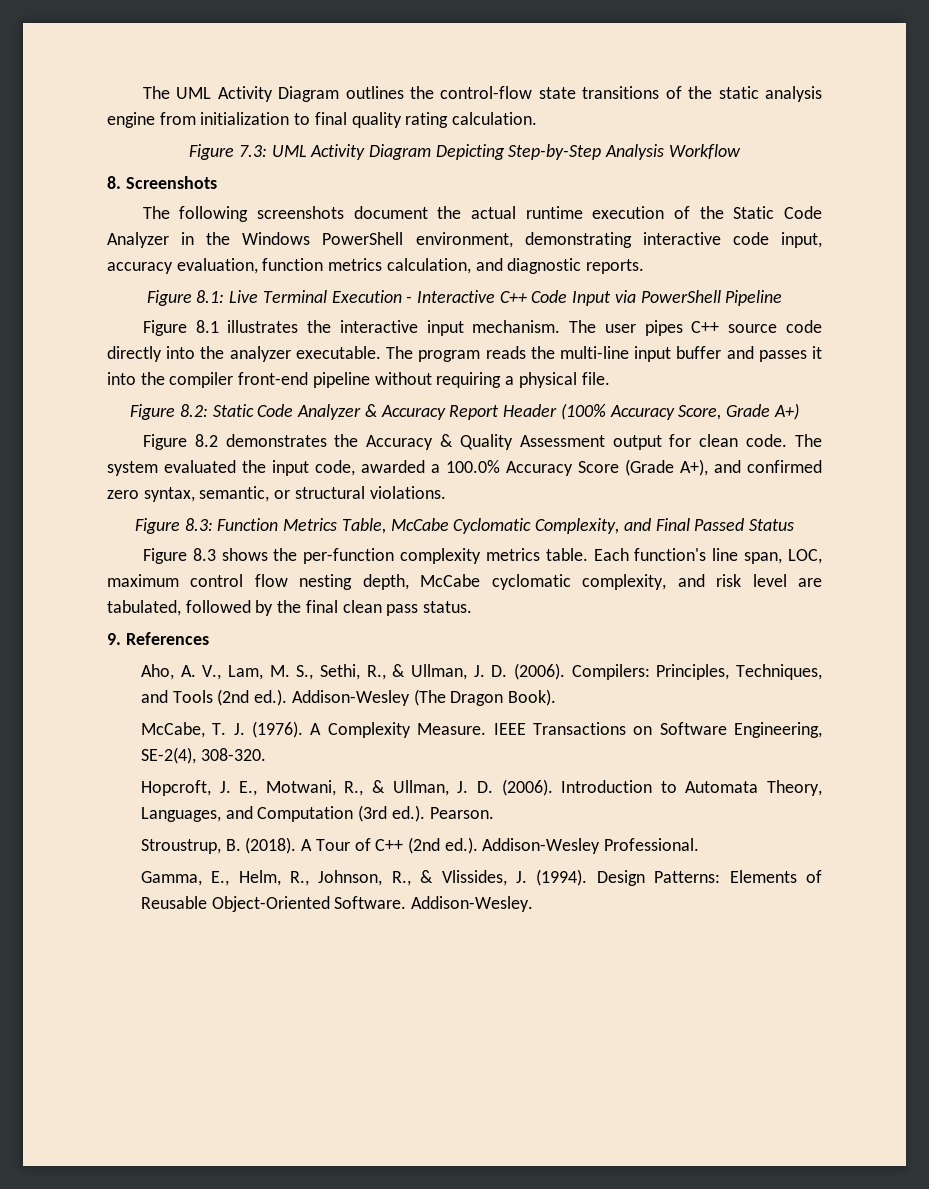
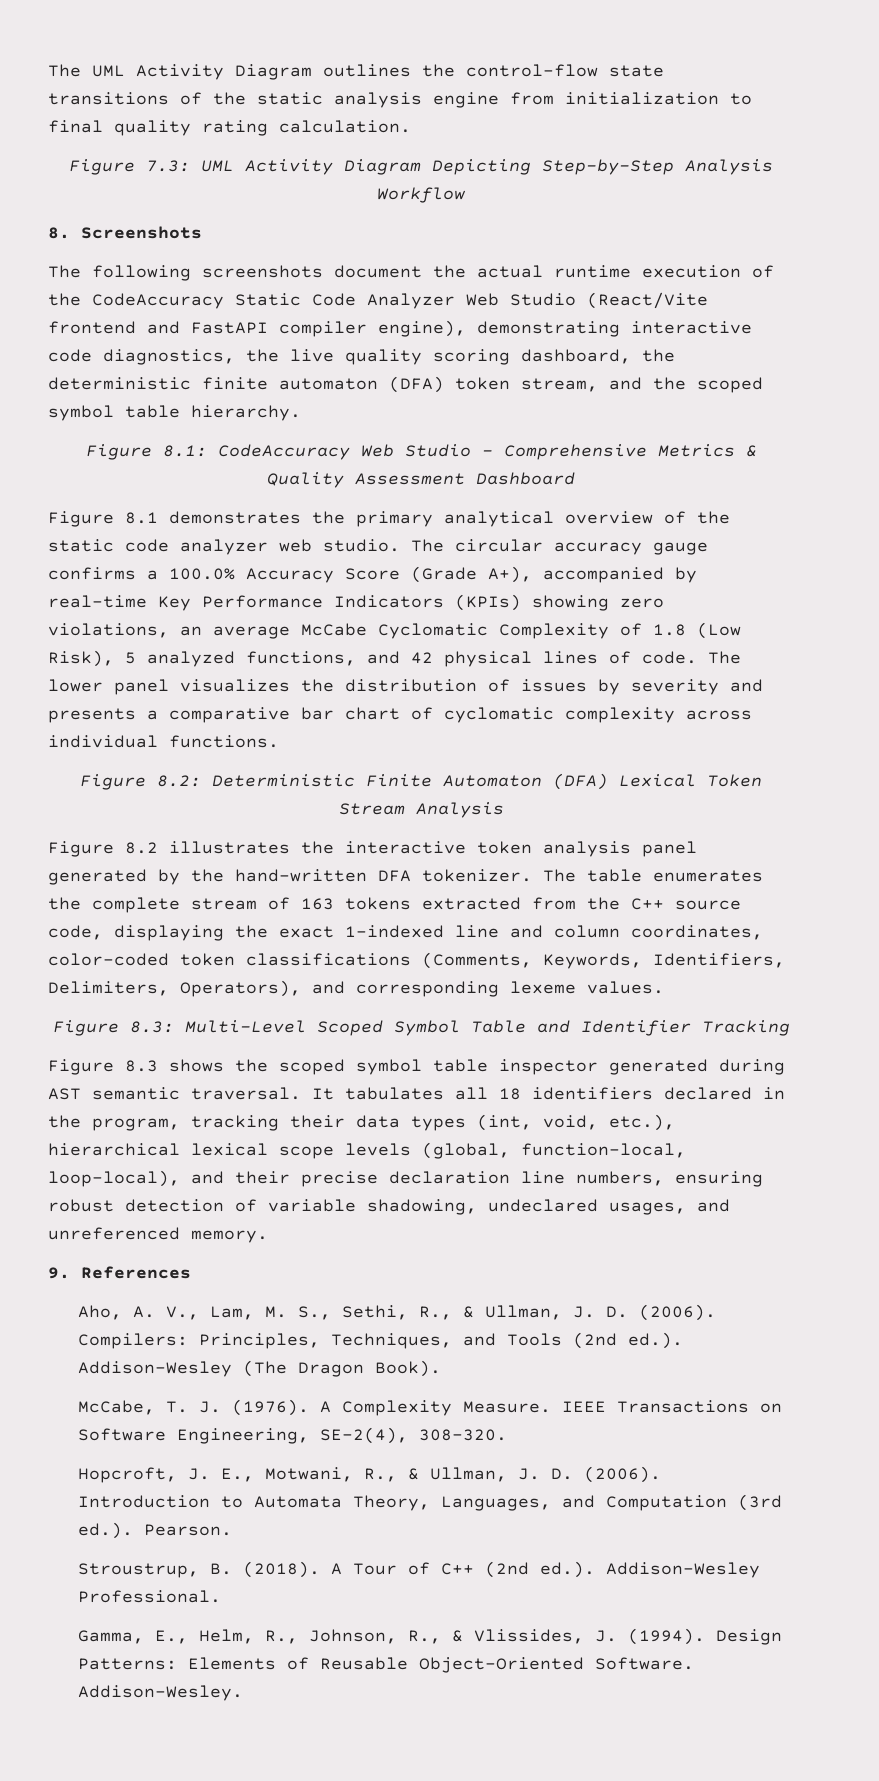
- The following screenshots document the actual runtime execution of the Static Code Analyzer in the Windows PowerShell environment, demonstrating interactive code input, accuracy evaluation, function metrics calculation, and diagnostic reports.
- Figure 8.1: Live Terminal Execution - Interactive C++ Code Input via PowerShell Pipeline
- Figure 8.1 illustrates the interactive input mechanism. The user pipes C++ source code directly into the analyzer executable. The program reads the multi-line input buffer and passes it into the compiler front-end pipeline without requiring a physical file.
- Figure 8.2: Static Code Analyzer & Accuracy Report Header (100% Accuracy Score, Grade A+)
- Figure 8.2 demonstrates the Accuracy & Quality Assessment output for clean code. The system evaluated the input code, awarded a 100.0% Accuracy Score (Grade A+), and confirmed zero syntax, semantic, or structural violations.
- Figure 8.3: Function Metrics Table, McCabe Cyclomatic Complexity, and Final Passed Status
- Figure 8.3 shows the per-function complexity metrics table. Each function's line span, LOC, maximum control flow nesting depth, McCabe cyclomatic complexity, and risk level are tabulated, followed by the final clean pass status.
+ The following screenshots document the actual runtime execution of the CodeAccuracy Static Code Analyzer Web Studio (React/Vite frontend and FastAPI compiler engine), demonstrating interactive code diagnostics, the live quality scoring dashboard, the deterministic finite automaton (DFA) token stream, and the scoped symbol table hierarchy.
+ Figure 8.1: CodeAccuracy Web Studio - Comprehensive Metrics & Quality Assessment Dashboard
+ Figure 8.1 demonstrates the primary analytical overview of the static code analyzer web studio. The circular accuracy gauge confirms a 100.0% Accuracy Score (Grade A+), accompanied by real-time Key Performance Indicators (KPIs) showing zero violations, an average McCabe Cyclomatic Complexity of 1.8 (Low Risk), 5 analyzed functions, and 42 physical lines of code. The lower panel visualizes the distribution of issues by severity and presents a comparative bar chart of cyclomatic complexity across individual functions.
+ Figure 8.2: Deterministic Finite Automaton (DFA) Lexical Token Stream Analysis
+ Figure 8.2 illustrates the interactive token analysis panel generated by the hand-written DFA tokenizer. The table enumerates the complete stream of 163 tokens extracted from the C++ source code, displaying the exact 1-indexed line and column coordinates, color-coded token classifications (Comments, Keywords, Identifiers, Delimiters, Operators), and corresponding lexeme values.
+ Figure 8.3: Multi-Level Scoped Symbol Table and Identifier Tracking
+ Figure 8.3 shows the scoped symbol table inspector generated during AST semantic traversal. It tabulates all 18 identifiers declared in the program, tracking their data types (int, void, etc.), hierarchical lexical scope levels (global, function-local, loop-local), and their precise declaration line numbers, ensuring robust detection of variable shadowing, undeclared usages, and unreferenced memory.

